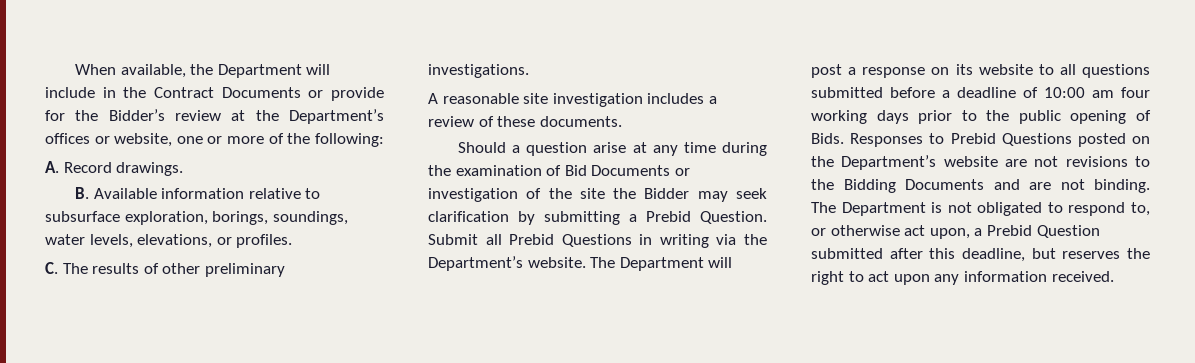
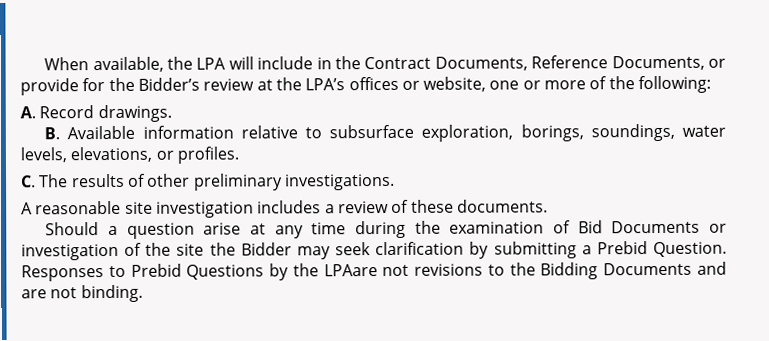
- When available, the Department will include in the Contract Documents or provide for the Bidder’s review at the Department’s offices or website, one or more of the following:
+ When available, the LPA will include in the Contract Documents, Reference Documents, or provide for the Bidder’s review at the LPA’s offices or website, one or more of the following:
- Submit all Prebid Questions in writing via the Department’s website. The Department will post a response on its website to all questions submitted before a deadline of 10:00 am four working days prior to the public opening of Bids. Responses to Prebid Questions posted on the Department’s website are not revisions to the Bidding Documents and are not binding. The Department is not obligated to respond to, or otherwise act upon, a Prebid Question submitted after this deadline, but reserves the right to act upon any information received.
+ Responses to Prebid Questions by the LPAare not revisions to the Bidding Documents and are not binding.

